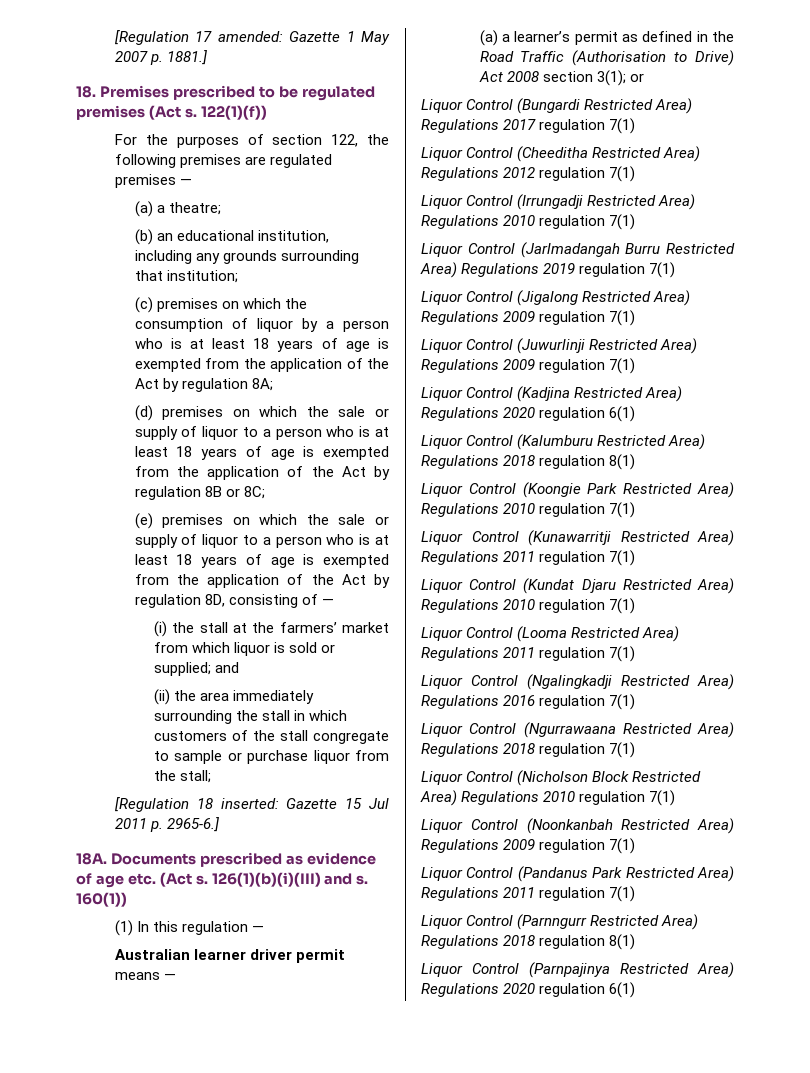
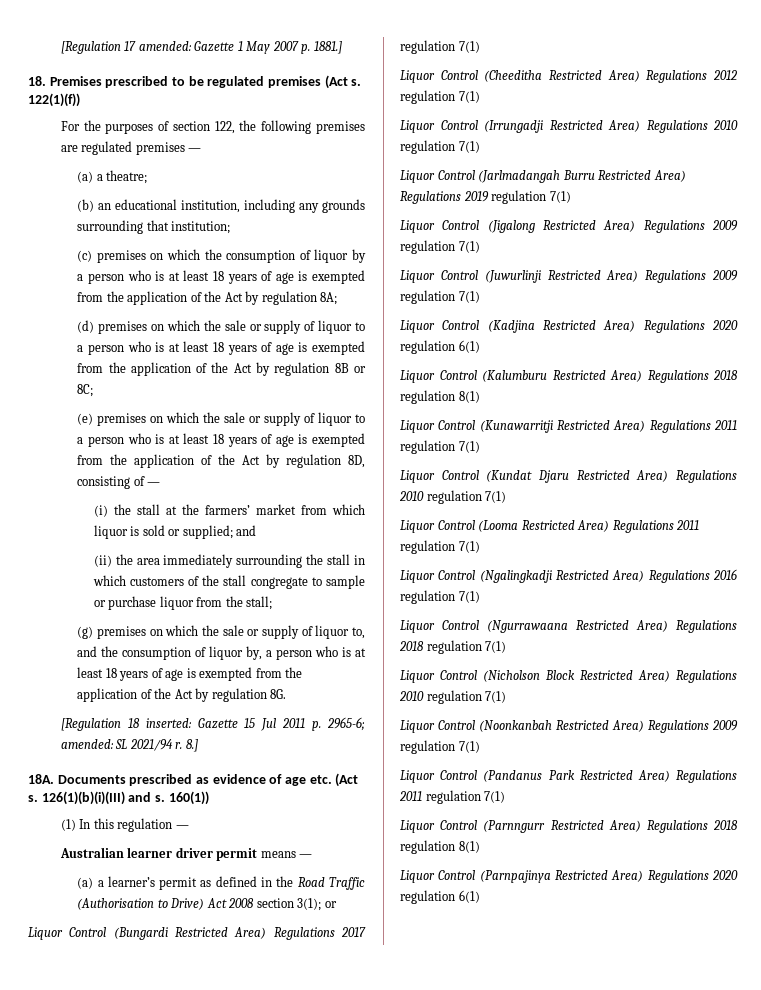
+ (g) premises on which the sale or supply of liquor to, and the consumption of liquor by, a person who is at least 18 years of age is exempted from the application of the Act by regulation 8G.
- [Regulation 18 inserted: Gazette 15 Jul 2011 p. 2965-6.]
+ [Regulation 18 inserted: Gazette 15 Jul 2011 p. 2965-6; amended: SL 2021/94 r. 8.]
- Liquor Control (Koongie Park Restricted Area) Regulations 2010 regulation 7(1)

